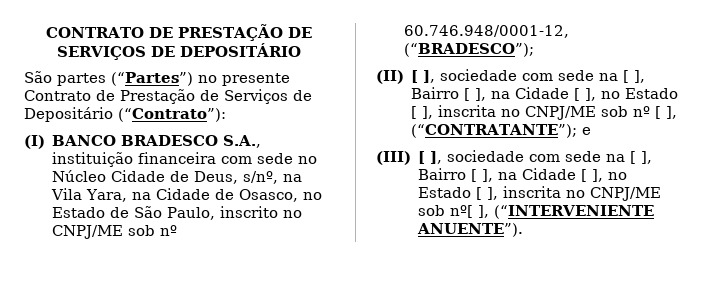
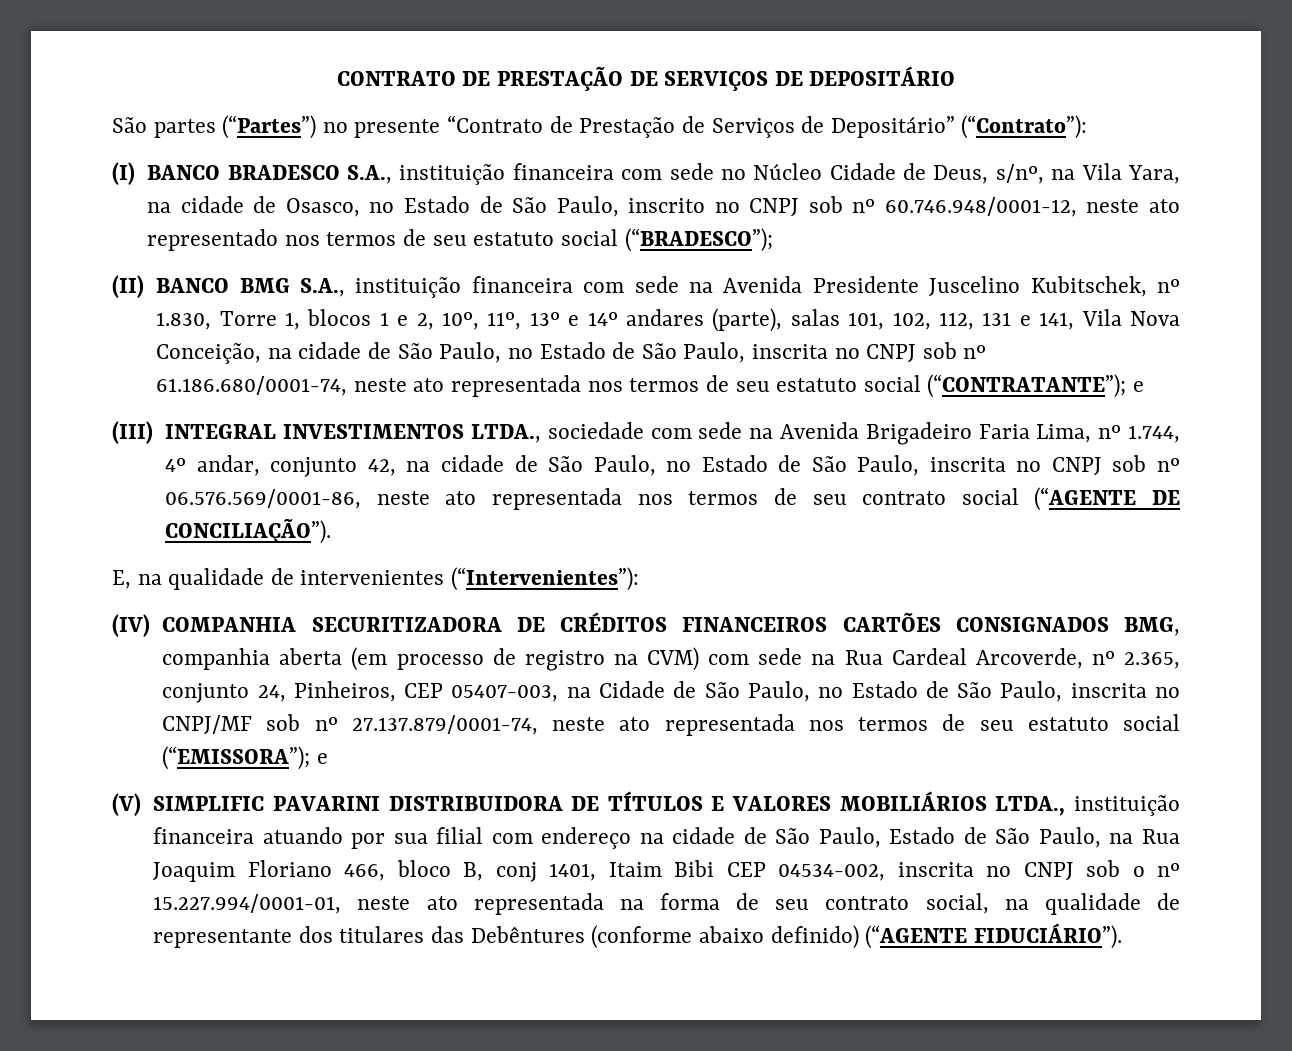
- São partes (“Partes”) no presente Contrato de Prestação de Serviços de Depositário (“Contrato”):
+ São partes (“Partes”) no presente “Contrato de Prestação de Serviços de Depositário” (“Contrato”):
- (I) BANCO BRADESCO S.A., instituição financeira com sede no Núcleo Cidade de Deus, s/nº, na Vila Yara, na Cidade de Osasco, no Estado de São Paulo, inscrito no CNPJ/ME sob nº 60.746.948/0001-12, (“BRADESCO”);
- (II) [ ], sociedade com sede na [ ], Bairro [ ], na Cidade [ ], no Estado [ ], inscrita no CNPJ/ME sob nº [ ], (“CONTRATANTE”); e
- (III) [ ], sociedade com sede na [ ], Bairro [ ], na Cidade [ ], no Estado [ ], inscrita no CNPJ/ME sob nº[ ], (“INTERVENIENTE ANUENTE”).
+ (I) BANCO BRADESCO S.A., instituição financeira com sede no Núcleo Cidade de Deus, s/nº, na Vila Yara, na cidade de Osasco, no Estado de São Paulo, inscrito no CNPJ sob nº 60.746.948/0001-12, neste ato representado nos termos de seu estatuto social (“BRADESCO”);
+ (II) BANCO BMG S.A., instituição financeira com sede na Avenida Presidente Juscelino Kubitschek, nº 1.830, Torre 1, blocos 1 e 2, 10º, 11º, 13º e 14º andares (parte), salas 101, 102, 112, 131 e 141, Vila Nova Conceição, na cidade de São Paulo, no Estado de São Paulo, inscrita no CNPJ sob nº 61.186.680/0001-74, neste ato representada nos termos de seu estatuto social (“CONTRATANTE”); e
+ (III) INTEGRAL INVESTIMENTOS LTDA., sociedade com sede na Avenida Brigadeiro Faria Lima, nº 1.744, 4º andar, conjunto 42, na cidade de São Paulo, no Estado de São Paulo, inscrita no CNPJ sob nº 06.576.569/0001-86, neste ato representada nos termos de seu contrato social (“AGENTE DE CONCILIAÇÃO”).
+ E, na qualidade de intervenientes (“Intervenientes”):
+ (IV) COMPANHIA SECURITIZADORA DE CRÉDITOS FINANCEIROS CARTÕES CONSIGNADOS BMG, companhia aberta (em processo de registro na CVM) com sede na Rua Cardeal Arcoverde, nº 2.365, conjunto 24, Pinheiros, CEP 05407-003, na Cidade de São Paulo, no Estado de São Paulo, inscrita no CNPJ/MF sob nº 27.137.879/0001-74, neste ato representada nos termos de seu estatuto social (“EMISSORA”); e
+ (V) SIMPLIFIC PAVARINI DISTRIBUIDORA DE TÍTULOS E VALORES MOBILIÁRIOS LTDA., instituição financeira atuando por sua filial com endereço na cidade de São Paulo, Estado de São Paulo, na Rua Joaquim Floriano 466, bloco B, conj 1401, Itaim Bibi CEP 04534-002, inscrita no CNPJ sob o nº 15.227.994/0001-01, neste ato representada na forma de seu contrato social, na qualidade de representante dos titulares das Debêntures (conforme abaixo definido) (“AGENTE FIDUCIÁRIO”).

